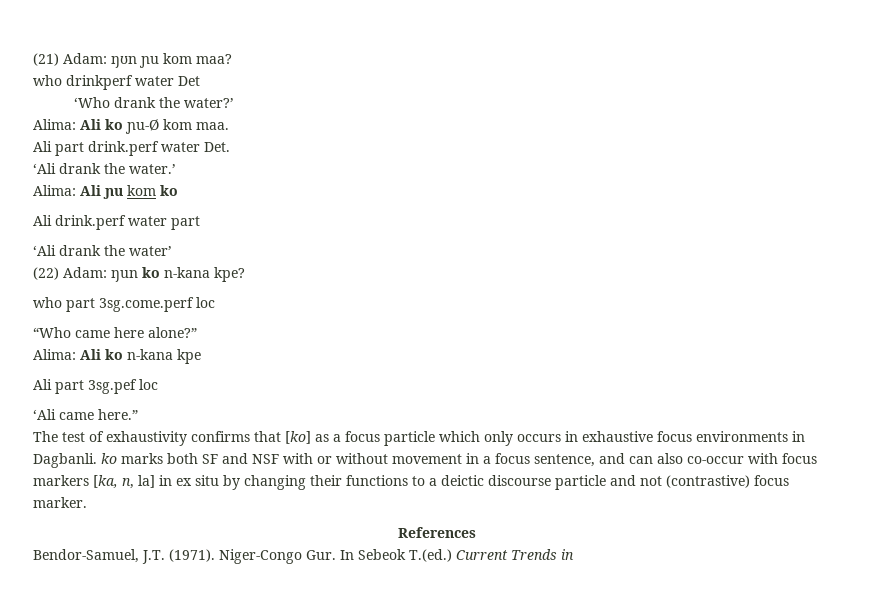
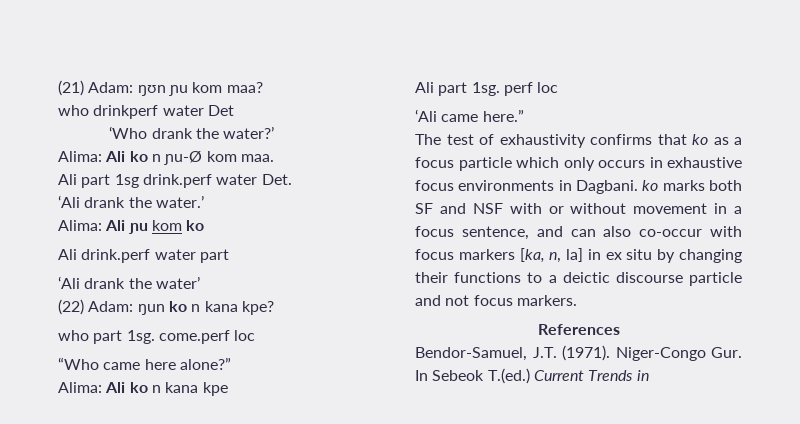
- Alima: Ali ko ɲu-Ø kom maa.
+ Alima: Ali ko n ɲu-Ø kom maa.
- Ali part drink.perf water Det.
+ Ali part 1sg drink.perf water Det.
- (22) Adam: ŋun ko n-kana kpe?
+ (22) Adam: ŋun ko n kana kpe?
- who part 3sg.come.perf loc
+ who part 1sg. come.perf loc
- Alima: Ali ko n-kana kpe
+ Alima: Ali ko n kana kpe
- Ali part 3sg.pef loc
+ Ali part 1sg. perf loc
- The test of exhaustivity confirms that [ko] as a focus particle which only occurs in exhaustive focus environments in Dagbanli. ko marks both SF and NSF with or without movement in a focus sentence, and can also co-occur with focus markers [ka, n, la] in ex situ by changing their functions to a deictic discourse particle and not (contrastive) focus marker.
+ The test of exhaustivity confirms that ko as a focus particle which only occurs in exhaustive focus environments in Dagbani. ko marks both SF and NSF with or without movement in a focus sentence, and can also co-occur with focus markers [ka, n, la] in ex situ by changing their functions to a deictic discourse particle and not focus markers.

